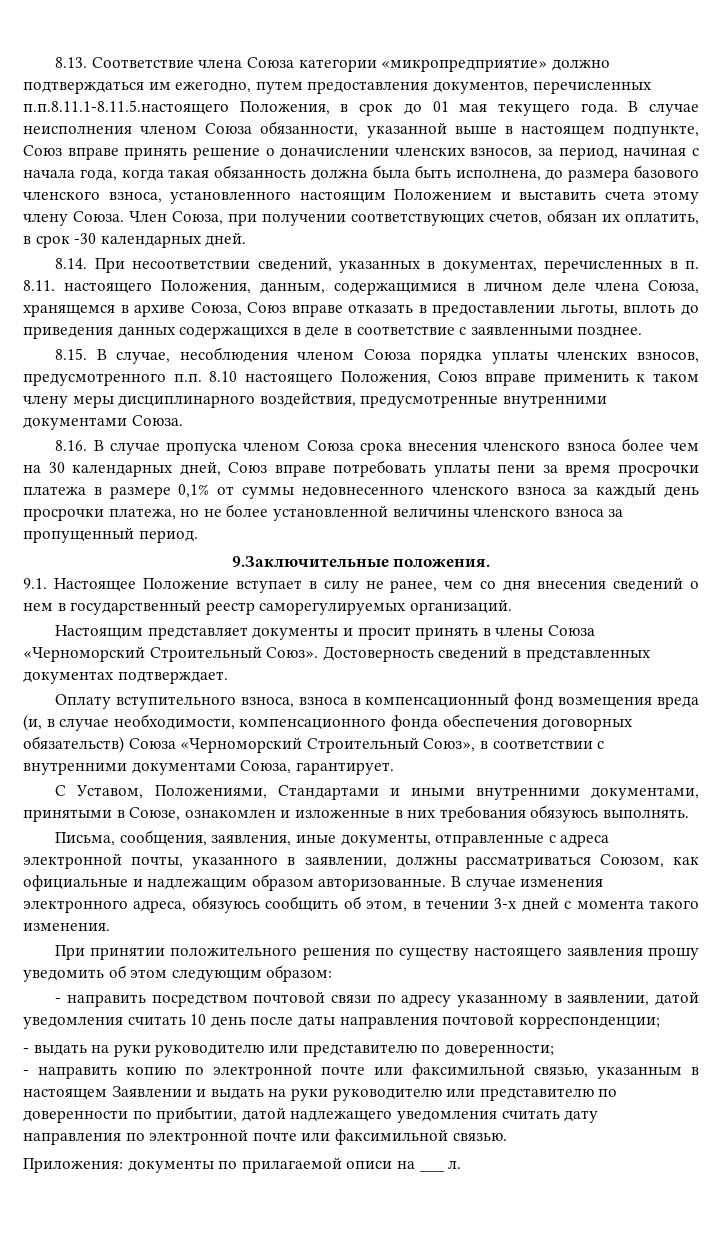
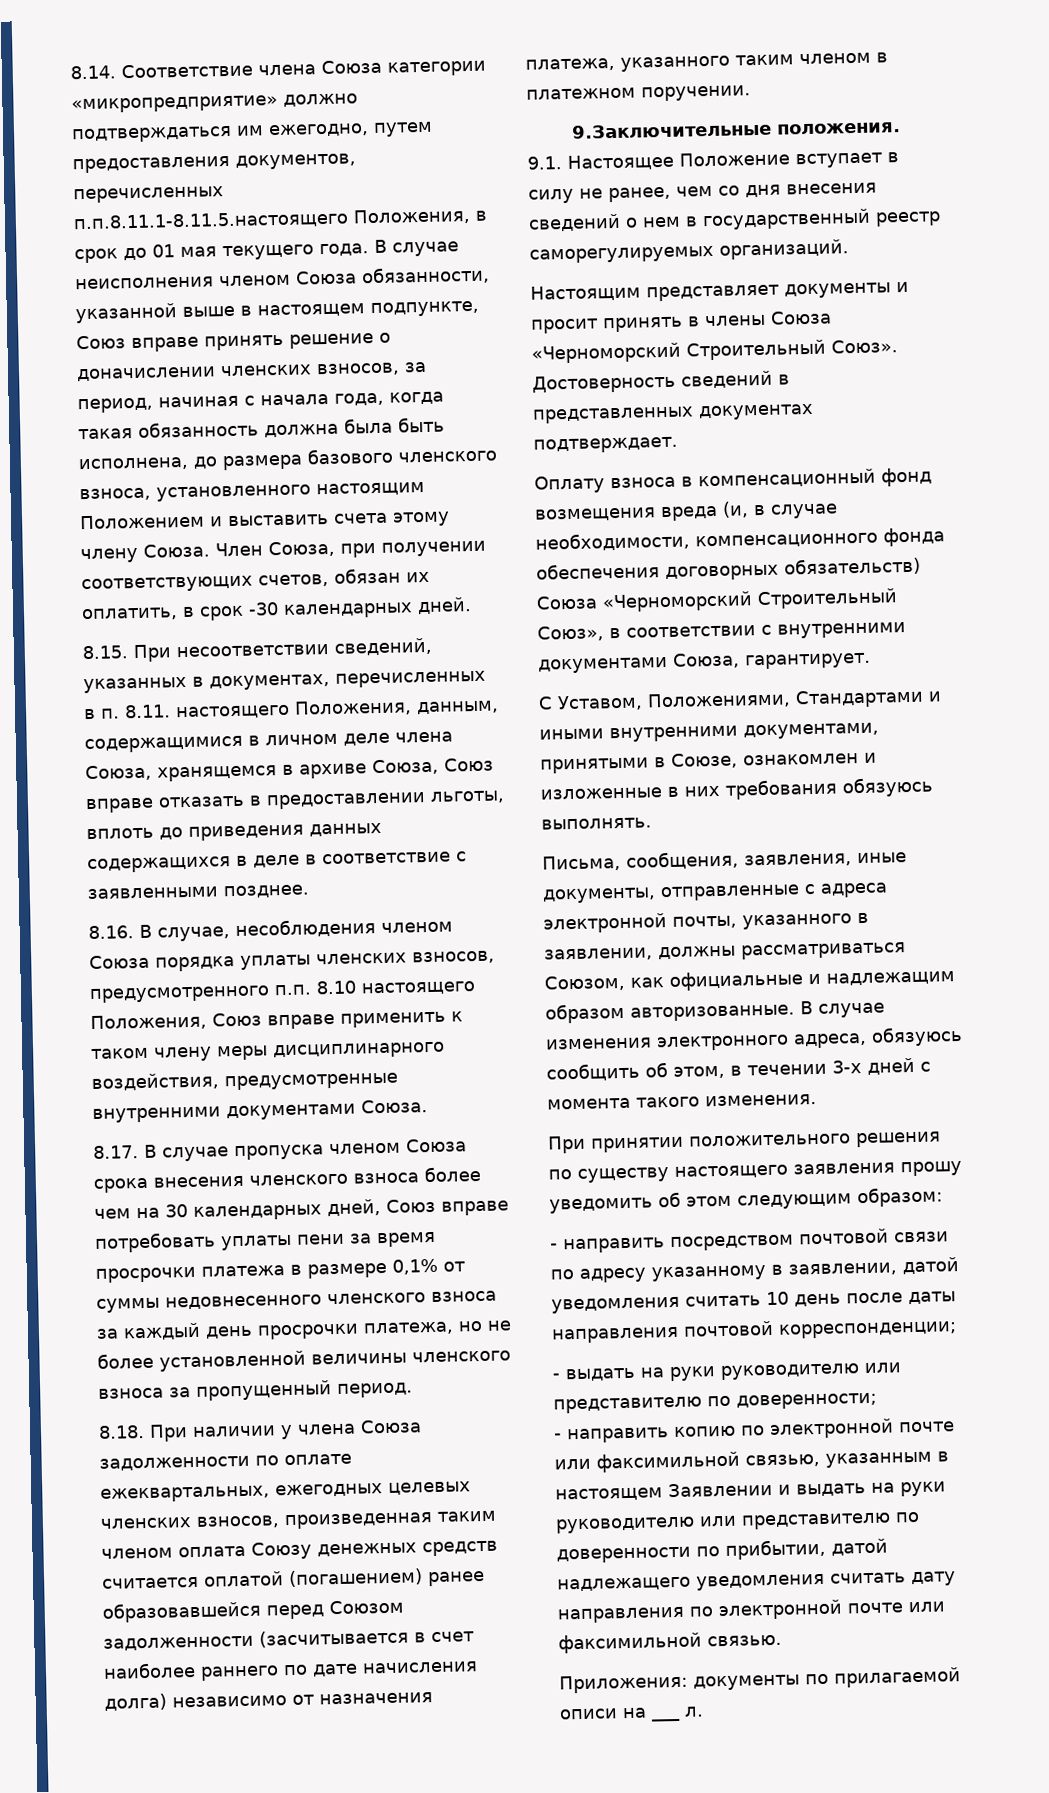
- 8.13. Соответствие члена Союза категории «микропредприятие» должно подтверждаться им ежегодно, путем предоставления документов, перечисленных п.п.8.11.1-8.11.5.настоящего Положения, в срок до 01 мая текущего года.
+ 8.14. Соответствие члена Союза категории «микропредприятие» должно подтверждаться им ежегодно, путем предоставления документов, перечисленных п.п.8.11.1-8.11.5.настоящего Положения, в срок до 01 мая текущего года.
- 8.14. При несоответствии сведений, указанных в документах, перечисленных в п. 8.11. настоящего Положения, данным, содержащимися в личном деле члена Союза, хранящемся в архиве Союза, Союз вправе отказать в предоставлении льготы, вплоть до приведения данных содержащихся в деле в соответствие с заявленными позднее.
+ 8.15. При несоответствии сведений, указанных в документах, перечисленных в п. 8.11. настоящего Положения, данным, содержащимися в личном деле члена Союза, хранящемся в архиве Союза, Союз вправе отказать в предоставлении льготы, вплоть до приведения данных содержащихся в деле в соответствие с заявленными позднее.
- 8.15. В случае, несоблюдения членом Союза порядка уплаты членских взносов, предусмотренного п.п. 8.10 настоящего Положения, Союз вправе применить к таком члену меры дисциплинарного воздействия, предусмотренные внутренними документами Союза.
+ 8.16. В случае, несоблюдения членом Союза порядка уплаты членских взносов, предусмотренного п.п. 8.10 настоящего Положения, Союз вправе применить к таком члену меры дисциплинарного воздействия, предусмотренные внутренними документами Союза.
- 8.16. В случае пропуска членом Союза срока внесения членского взноса более чем на 30 календарных дней, Союз вправе потребовать уплаты пени за время просрочки платежа в размере 0,1% от суммы недовнесенного членского взноса за каждый день просрочки платежа, но не более установленной величины членского взноса за пропущенный период.
+ 8.17. В случае пропуска членом Союза срока внесения членского взноса более чем на 30 календарных дней, Союз вправе потребовать уплаты пени за время просрочки платежа в размере 0,1% от суммы недовнесенного членского взноса за каждый день просрочки платежа, но не более установленной величины членского взноса за пропущенный период.
+ 8.18. При наличии у члена Союза задолженности по оплате ежеквартальных, ежегодных целевых членских взносов, произведенная таким членом оплата Союзу денежных средств считается оплатой (погашением) ранее образовавшейся перед Союзом задолженности (засчитывается в счет наиболее раннего по дате начисления долга) независимо от назначения платежа, указанного таким членом в платежном поручении.
- Оплату вступительного взноса, взноса в компенсационный фонд возмещения вреда (и, в случае необходимости, компенсационного фонда обеспечения договорных обязательств) Союза «Черноморский Строительный Союз», в соответствии с внутренними документами Союза, гарантирует.
+ Оплату взноса в компенсационный фонд возмещения вреда (и, в случае необходимости, компенсационного фонда обеспечения договорных обязательств) Союза «Черноморский Строительный Союз», в соответствии с внутренними документами Союза, гарантирует.

